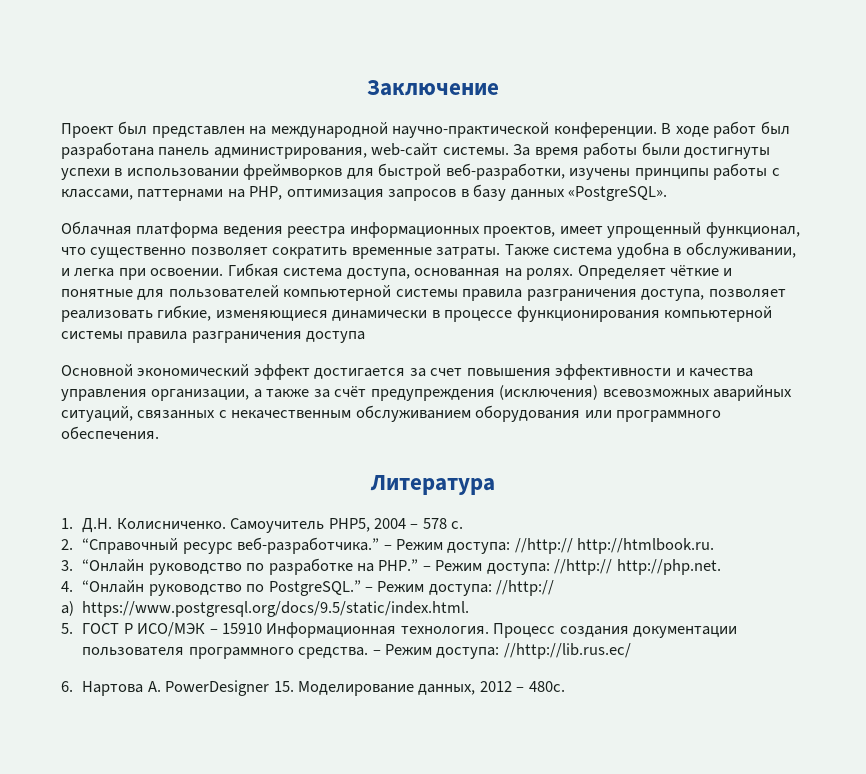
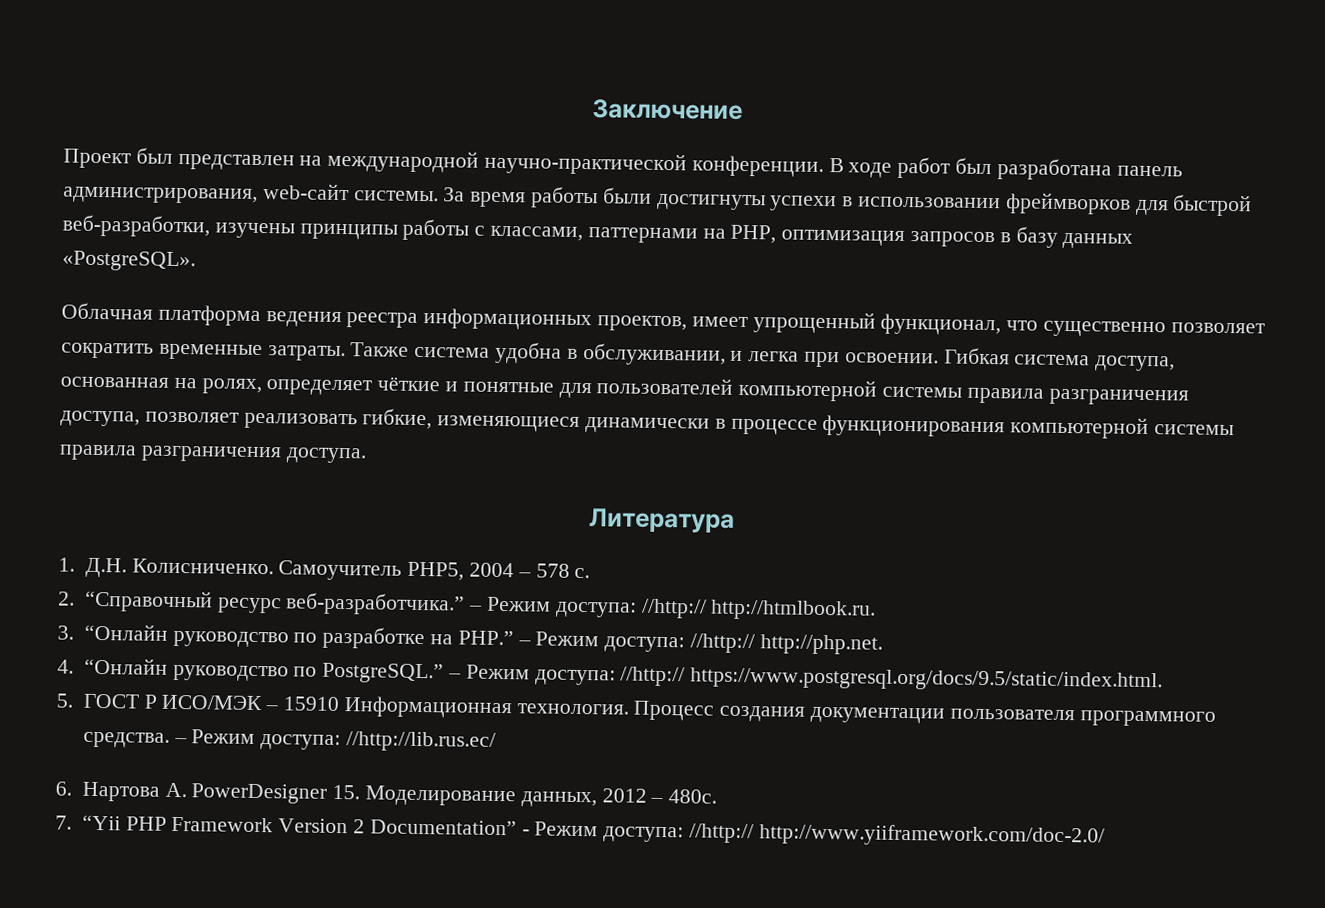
- Гибкая система доступа, основанная на ролях. Определяет чёткие и понятные для пользователей компьютерной системы правила разграничения доступа, позволяет реализовать гибкие, изменяющиеся динамически в процессе функционирования компьютерной системы правила разграничения доступа
- Основной экономический эффект достигается за счет повышения эффективности и качества управления организации, а также за счёт предупреждения (исключения) всевозможных аварийных ситуаций, связанных с некачественным обслуживанием оборудования или программного обеспечения.
+ Гибкая система доступа, основанная на ролях, определяет чёткие и понятные для пользователей компьютерной системы правила разграничения доступа, позволяет реализовать гибкие, изменяющиеся динамически в процессе функционирования компьютерной системы правила разграничения доступа.
- 4. “Онлайн руководство по PostgreSQL.” – Режим доступа: //http://
- а) https://www.postgresql.org/docs/9.5/static/index.html.
+ 4. “Онлайн руководство по PostgreSQL.” – Режим доступа: //http:// https://www.postgresql.org/docs/9.5/static/index.html.
+ 7. “Yii PHP Framework Version 2 Documentation” - Режим доступа: //http:// http://www.yiiframework.com/doc-2.0/

